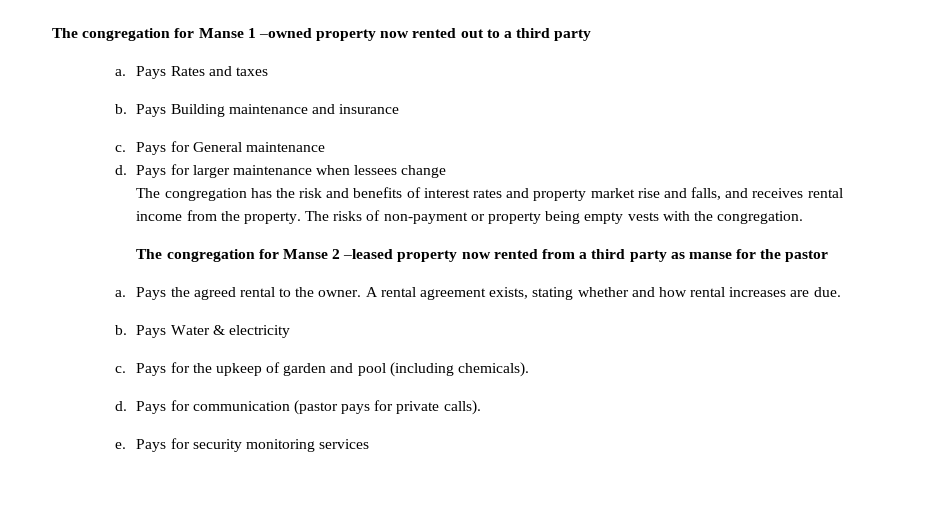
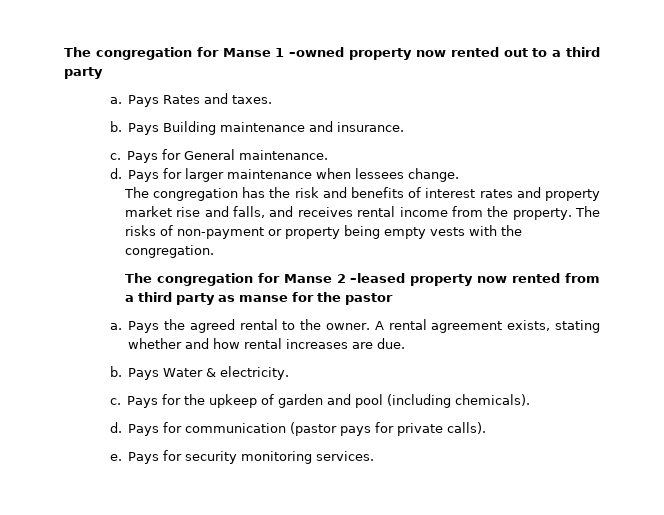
- Pays Rates and taxes
+ Pays Rates and taxes.
- Pays Building maintenance and insurance
+ Pays Building maintenance and insurance.
- Pays for General maintenance
+ Pays for General maintenance.
- Pays for larger maintenance when lessees change
+ Pays for larger maintenance when lessees change.
- Pays Water & electricity
+ Pays Water & electricity.
- Pays for security monitoring services
+ Pays for security monitoring services.

